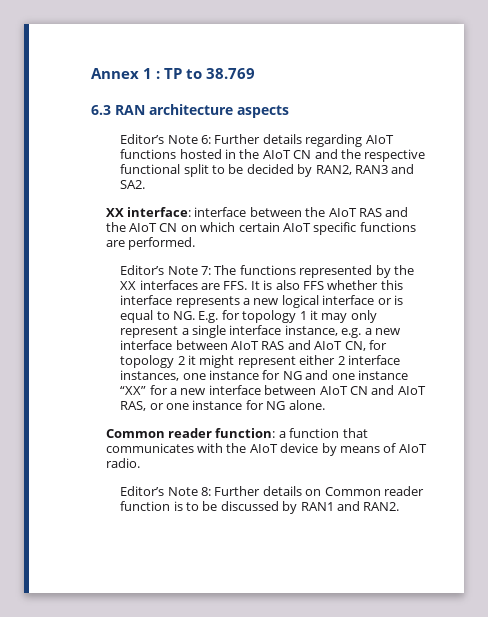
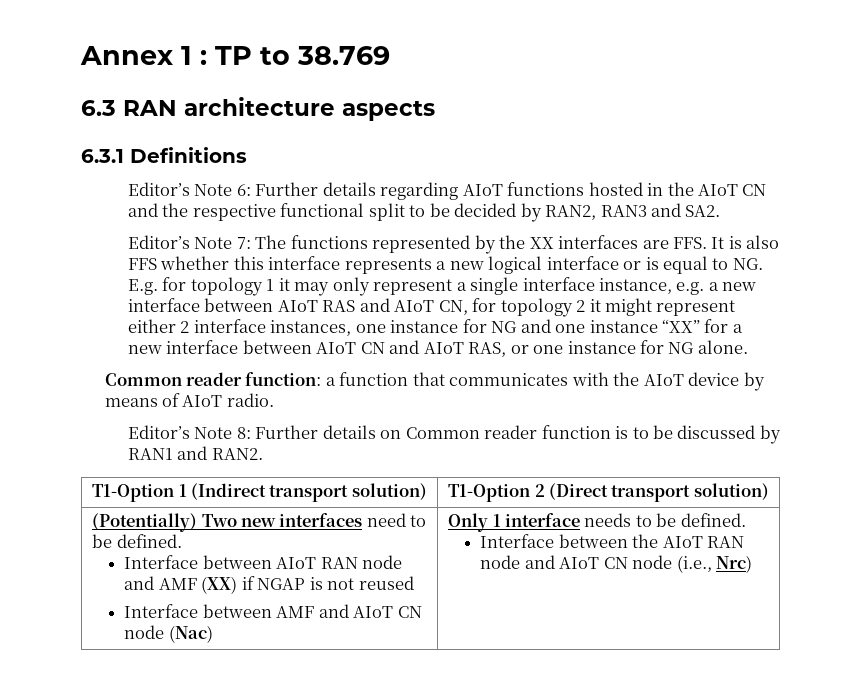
+ 6.3.1 Definitions
- XX interface: interface between the AIoT RAS and the AIoT CN on which certain AIoT specific functions are performed.
+ T1-Option 1 (Indirect transport solution) | T1-Option 2 (Direct transport solution)
+ (Potentially) Two new interfaces need to be defined.
+ Interface between AIoT RAN node and AMF (XX) if NGAP is not reused
+ Interface between AMF and AIoT CN node (Nac) | Only 1 interface needs to be defined.
+ Interface between the AIoT RAN node and AIoT CN node (i.e., Nrc)

